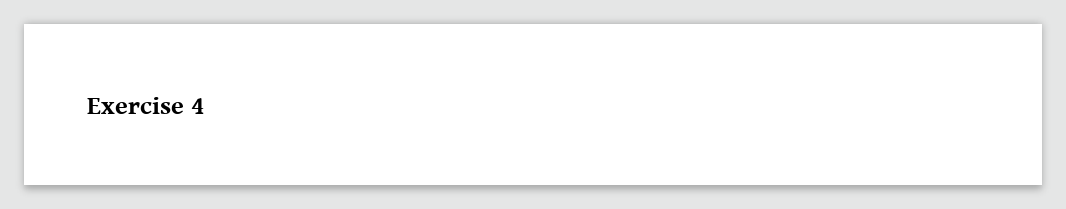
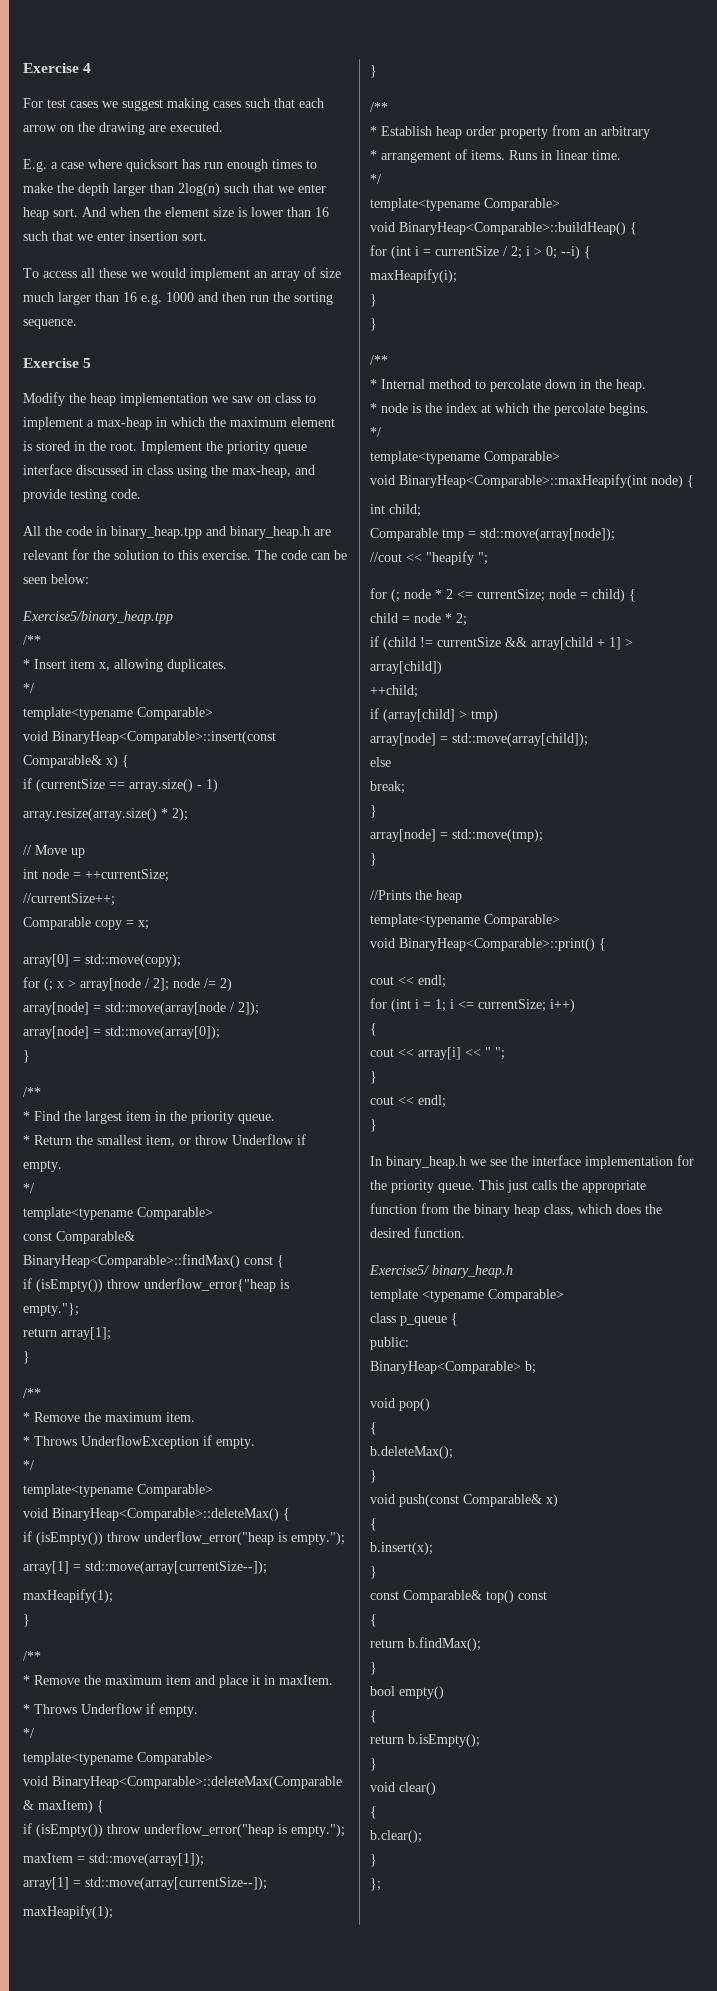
+ For test cases we suggest making cases such that each arrow on the drawing are executed.
+ E.g. a case where quicksort has run enough times to make the depth larger than 2log(n) such that we enter heap sort. And when the element size is lower than 16 such that we enter insertion sort.
+ To access all these we would implement an array of size much larger than 16 e.g. 1000 and then run the sorting sequence.
+ Exercise 5
+ Modify the heap implementation we saw on class to implement a max-heap in which the maximum element is stored in the root. Implement the priority queue interface discussed in class using the max-heap, and provide testing code.
+ All the code in binary_heap.tpp and binary_heap.h are relevant for the solution to this exercise. The code can be seen below:
+ Exercise5/binary_heap.tpp
+ /**
+ * Insert item x, allowing duplicates.
+ */
+ template<typename Comparable>
+ void BinaryHeap<Comparable>::insert(const Comparable& x) {
+ if (currentSize == array.size() - 1)
+ array.resize(array.size() * 2);
+ // Move up
+ int node = ++currentSize;
+ //currentSize++;
+ Comparable copy = x;
+ array[0] = std::move(copy);
+ for (; x > array[node / 2]; node /= 2)
+ array[node] = std::move(array[node / 2]);
+ array[node] = std::move(array[0]);
+ }
+ /**
+ * Find the largest item in the priority queue.
+ * Return the smallest item, or throw Underflow if empty.
+ */
+ template<typename Comparable>
+ const Comparable& BinaryHeap<Comparable>::findMax() const {
+ if (isEmpty()) throw underflow_error{"heap is empty."};
+ return array[1];
+ }
+ /**
+ * Remove the maximum item.
+ * Throws UnderflowException if empty.
+ */
+ template<typename Comparable>
+ void BinaryHeap<Comparable>::deleteMax() {
+ if (isEmpty()) throw underflow_error("heap is empty.");
+ array[1] = std::move(array[currentSize--]);
+ maxHeapify(1);
+ }
+ /**
+ * Remove the maximum item and place it in maxItem.
+ * Throws Underflow if empty.
+ */
+ template<typename Comparable>
+ void BinaryHeap<Comparable>::deleteMax(Comparable & maxItem) {
+ if (isEmpty()) throw underflow_error("heap is empty.");
+ maxItem = std::move(array[1]);
+ array[1] = std::move(array[currentSize--]);
+ maxHeapify(1);
+ }
+ /**
+ * Establish heap order property from an arbitrary
+ * arrangement of items. Runs in linear time.
+ */
+ template<typename Comparable>
+ void BinaryHeap<Comparable>::buildHeap() {
+ for (int i = currentSize / 2; i > 0; --i) {
+ maxHeapify(i);
+ }
+ }
+ /**
+ * Internal method to percolate down in the heap.
+ * node is the index at which the percolate begins.
+ */
+ template<typename Comparable>
+ void BinaryHeap<Comparable>::maxHeapify(int node) {
+ int child;
+ Comparable tmp = std::move(array[node]);
+ //cout << "heapify ";
+ for (; node * 2 <= currentSize; node = child) {
+ child = node * 2;
+ if (child != currentSize && array[child + 1] > array[child])
+ ++child;
+ if (array[child] > tmp)
+ array[node] = std::move(array[child]);
+ else
+ break;
+ }
+ array[node] = std::move(tmp);
+ }
+ //Prints the heap
+ template<typename Comparable>
+ void BinaryHeap<Comparable>::print() {
+ cout << endl;
+ for (int i = 1; i <= currentSize; i++)
+ {
+ cout << array[i] << " ";
+ }
+ cout << endl;
+ }
+ In binary_heap.h we see the interface implementation for the priority queue. This just calls the appropriate function from the binary heap class, which does the desired function.
+ Exercise5/ binary_heap.h
+ template <typename Comparable>
+ class p_queue {
+ public:
+ BinaryHeap<Comparable> b;
+ void pop()
+ {
+ b.deleteMax();
+ }
+ void push(const Comparable& x)
+ {
+ b.insert(x);
+ }
+ const Comparable& top() const
+ {
+ return b.findMax();
+ }
+ bool empty()
+ {
+ return b.isEmpty();
+ }
+ void clear()
+ {
+ b.clear();
+ }
+ };

